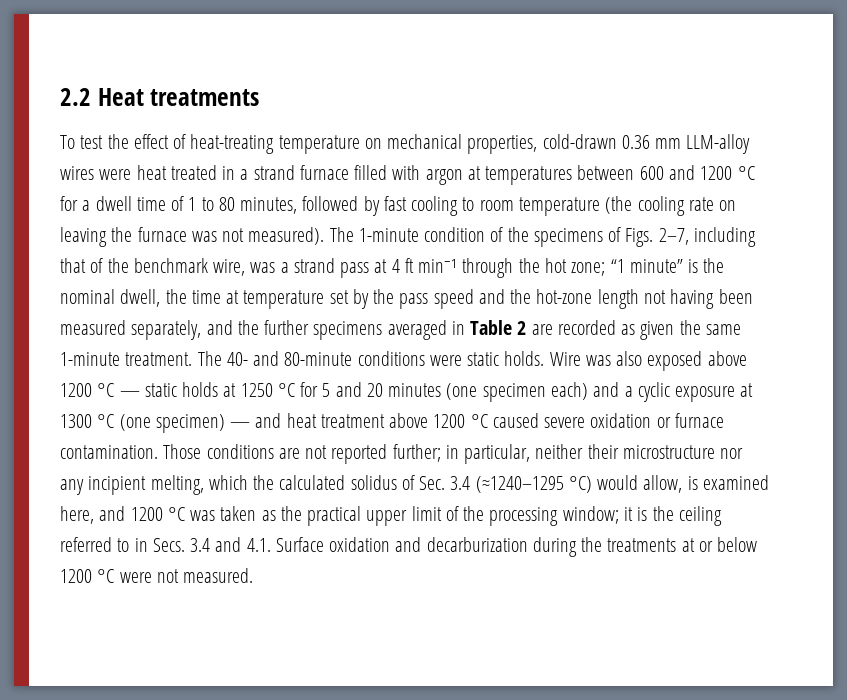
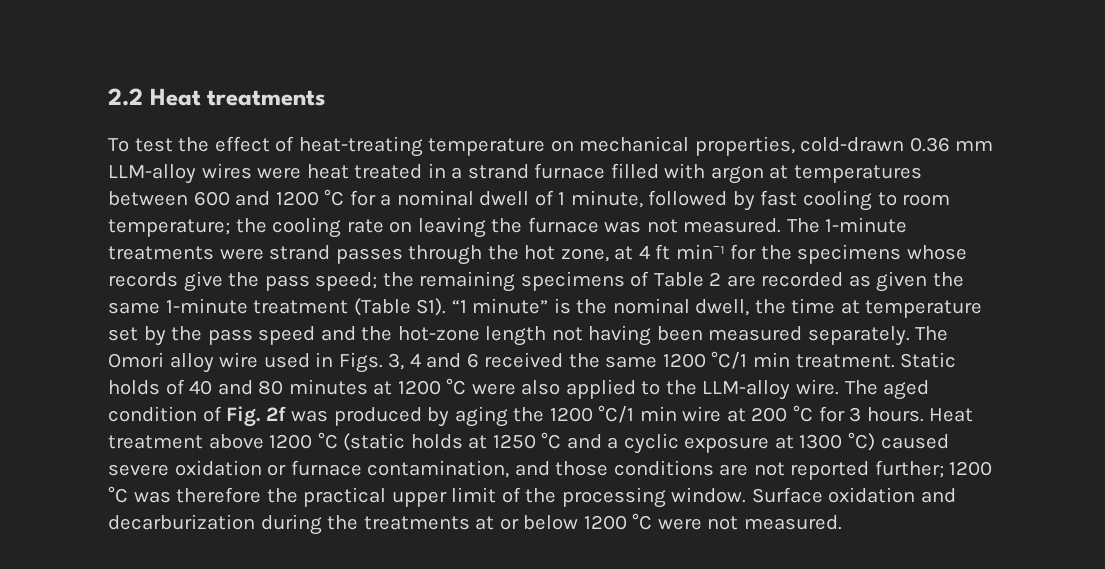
- To test the effect of heat-treating temperature on mechanical properties, cold-drawn 0.36 mm LLM-alloy wires were heat treated in a strand furnace filled with argon at temperatures between 600 and 1200 °C for a dwell time of 1 to 80 minutes, followed by fast cooling to room temperature (the cooling rate on leaving the furnace was not measured).
+ To test the effect of heat-treating temperature on mechanical properties, cold-drawn 0.36 mm LLM-alloy wires were heat treated in a strand furnace filled with argon at temperatures between 600 and 1200 °C for a nominal dwell of 1 minute, followed by fast cooling to room temperature; the cooling rate on leaving the furnace was not measured.
- The 1-minute condition of the specimens of Figs. 2–7, including that of the benchmark wire, was a strand pass at 4 ft min⁻¹ through the hot zone; “1 minute” is the nominal dwell, the time at temperature set by the pass speed and the hot-zone length not having been measured separately, and the further specimens averaged in Table 2 are recorded as given the same 1-minute treatment. The 40- and 80-minute conditions were static holds. Wire was also exposed above 1200 °C — static holds at 1250 °C for 5 and 20 minutes (one specimen each) and a cyclic exposure at 1300 °C (one specimen) — and heat treatment above 1200 °C caused severe oxidation or furnace contamination. Those conditions are not reported further;
+ The 1-minute treatments were strand passes through the hot zone, at 4 ft min⁻¹ for the specimens whose records give the pass speed; the remaining specimens of Table 2 are recorded as given the same 1-minute treatment (Table S1). “1 minute” is the nominal dwell, the time at temperature set by the pass speed and the hot-zone length not having been measured separately. The Omori alloy wire used in Figs. 3, 4 and 6 received the same 1200 °C/1 min treatment. Static holds of 40 and 80 minutes at 1200 °C were also applied to the LLM-alloy wire. The aged condition of Fig. 2f was produced by aging the 1200 °C/1 min wire at 200 °C for 3 hours. Heat treatment above 1200 °C (static holds at 1250 °C and a cyclic exposure at 1300 °C) caused severe oxidation or furnace contamination, and those conditions are not reported further;
- in particular, neither their microstructure nor any incipient melting, which the calculated solidus of Sec. 3.4 (≈1240–1295 °C) would allow, is examined here, and 1200 °C was taken as the practical upper limit of the processing window; it is the ceiling referred to in Secs. 3.4 and 4.1. Surface oxidation and decarburization during the treatments at or below 1200 °C were not measured.
+ 1200 °C was therefore the practical upper limit of the processing window. Surface oxidation and decarburization during the treatments at or below 1200 °C were not measured.

